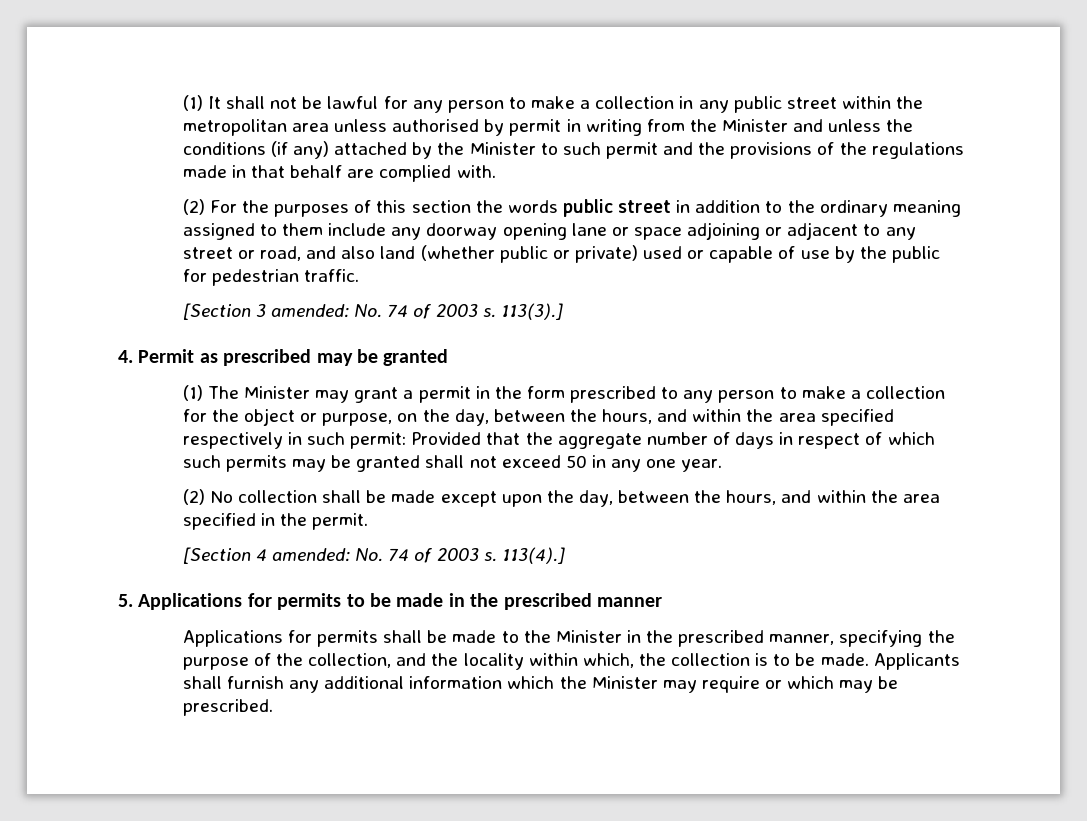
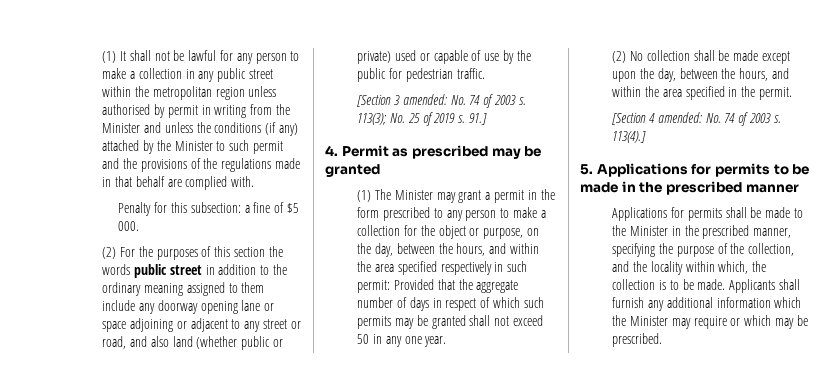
- (1) It shall not be lawful for any person to make a collection in any public street within the metropolitan area unless authorised by permit in writing from the Minister and unless the conditions (if any) attached by the Minister to such permit and the provisions of the regulations made in that behalf are complied with.
+ (1) It shall not be lawful for any person to make a collection in any public street within the metropolitan region unless authorised by permit in writing from the Minister and unless the conditions (if any) attached by the Minister to such permit and the provisions of the regulations made in that behalf are complied with.
+ Penalty for this subsection: a fine of $5 000.
- 113(3).]
+ 113(3); No. 25 of 2019 s. 91.]

